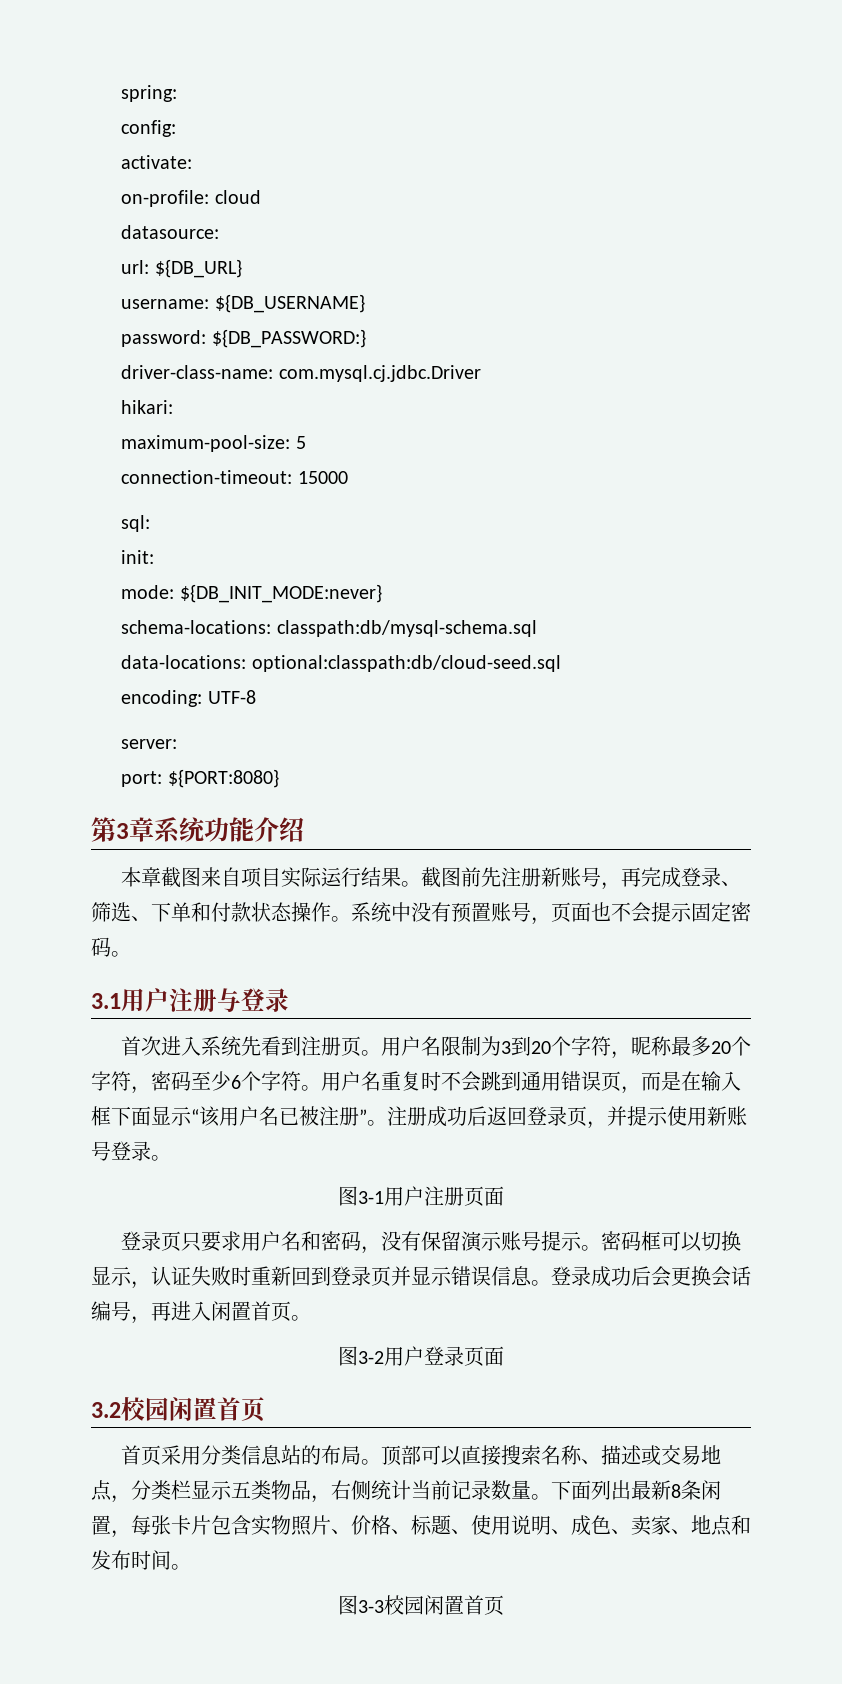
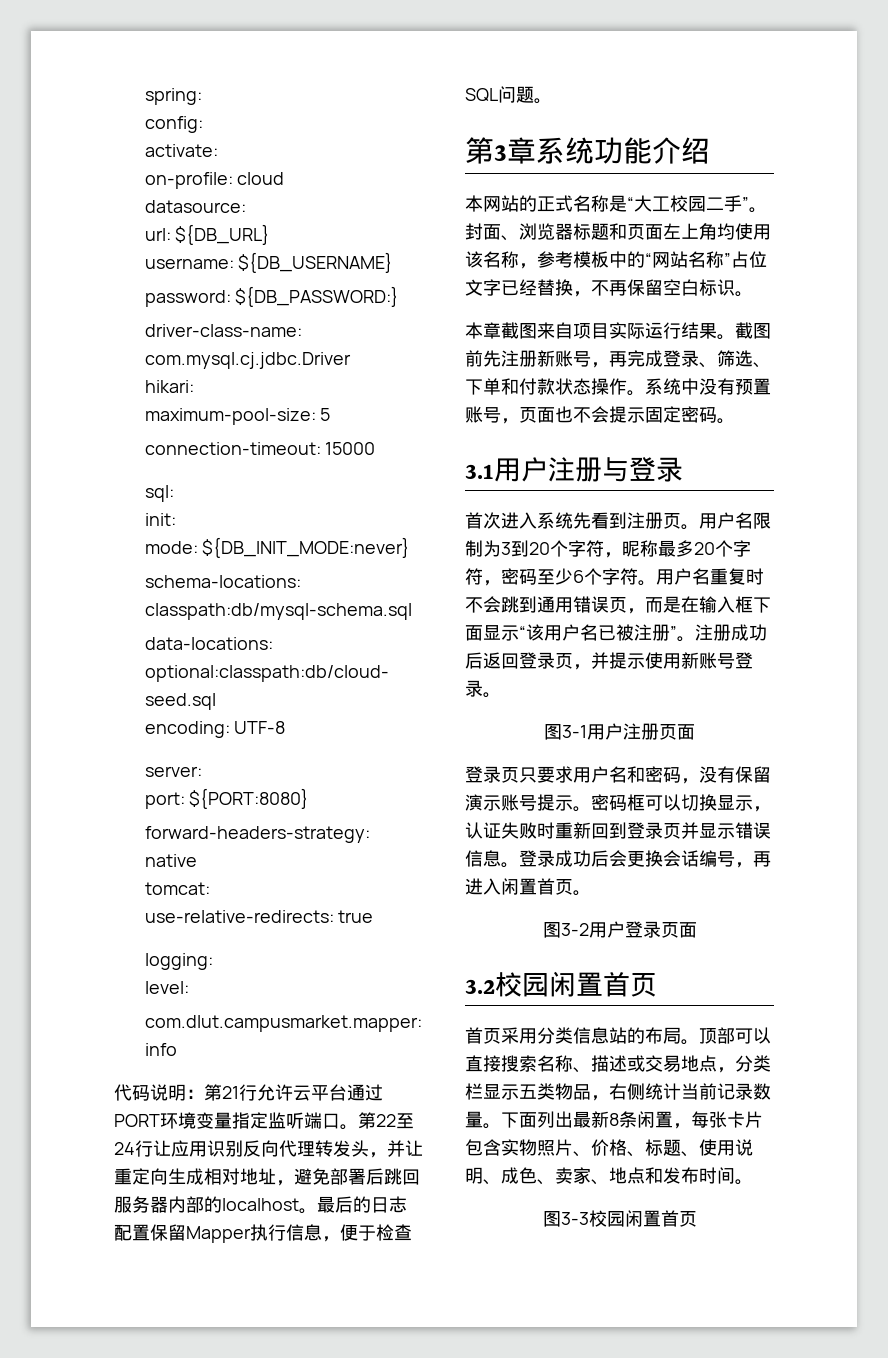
+ forward-headers-strategy: native
+ tomcat:
+ use-relative-redirects: true
+ logging:
+ level:
+ com.dlut.campusmarket.mapper: info
+ 代码说明：第21行允许云平台通过PORT环境变量指定监听端口。第22至24行让应用识别反向代理转发头，并让重定向生成相对地址，避免部署后跳回服务器内部的localhost。最后的日志配置保留Mapper执行信息，便于检查SQL问题。
+ 本网站的正式名称是“大工校园二手”。封面、浏览器标题和页面左上角均使用该名称，参考模板中的“网站名称”占位文字已经替换，不再保留空白标识。

